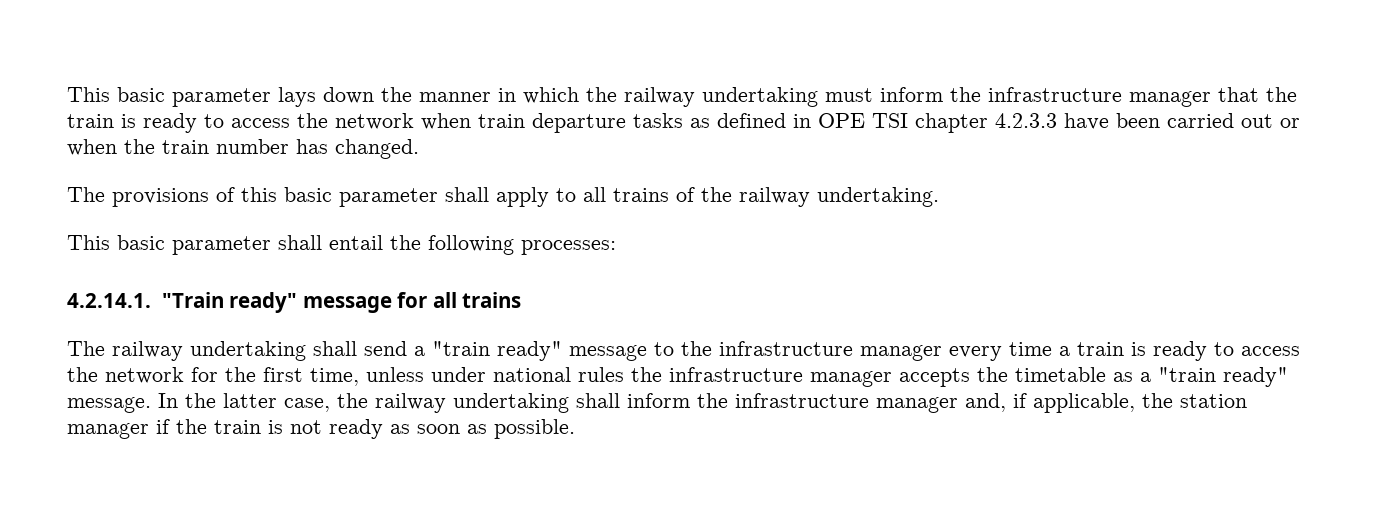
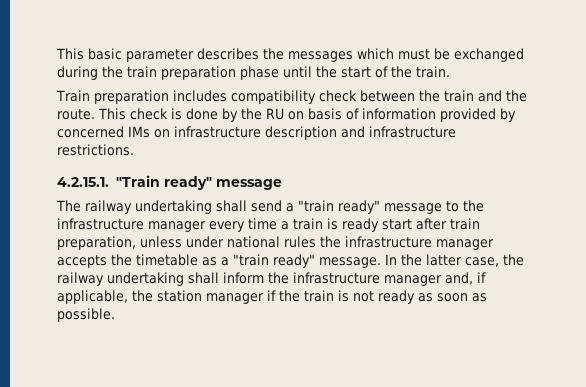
- This basic parameter lays down the manner in which the railway undertaking must inform the infrastructure manager that the train is ready to access the network when train departure tasks as defined in OPE TSI chapter 4.2.3.3 have been carried out or when the train number has changed.
- The provisions of this basic parameter shall apply to all trains of the railway undertaking.
- This basic parameter shall entail the following processes:
- 4.2.14.1. "Train ready" message for all trains
+ This basic parameter describes the messages which must be exchanged during the train preparation phase until the start of the train.
+ Train preparation includes compatibility check between the train and the route. This check is done by the RU on basis of information provided by concerned IMs on infrastructure description and infrastructure restrictions.
+ 4.2.15.1. "Train ready" message
- The railway undertaking shall send a "train ready" message to the infrastructure manager every time a train is ready to access the network for the first time, unless under national rules the infrastructure manager accepts the timetable as a "train ready" message.
+ The railway undertaking shall send a "train ready" message to the infrastructure manager every time a train is ready start after train preparation, unless under national rules the infrastructure manager accepts the timetable as a "train ready" message.

